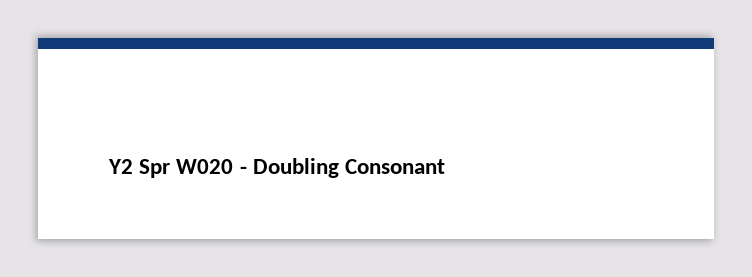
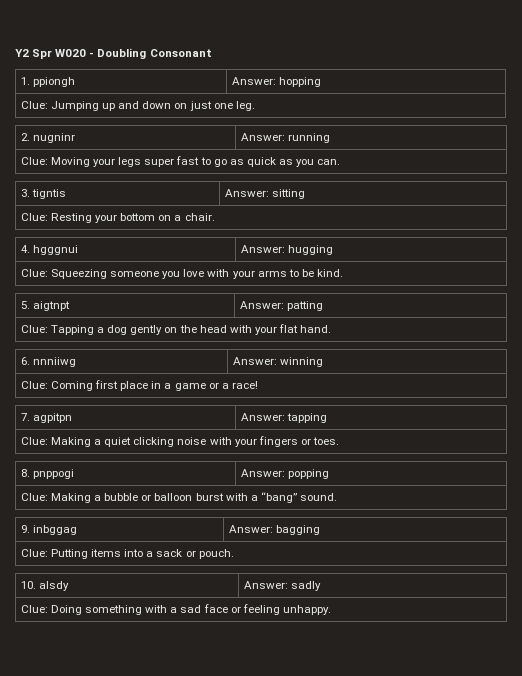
+ 1. ppiongh | Answer: hopping
+ Clue: Jumping up and down on just one leg.
+ 2. nugninr | Answer: running
+ Clue: Moving your legs super fast to go as quick as you can.
+ 3. tigntis | Answer: sitting
+ Clue: Resting your bottom on a chair.
+ 4. hgggnui | Answer: hugging
+ Clue: Squeezing someone you love with your arms to be kind.
+ 5. aigtnpt | Answer: patting
+ Clue: Tapping a dog gently on the head with your flat hand.
+ 6. nnniiwg | Answer: winning
+ Clue: Coming first place in a game or a race!
+ 7. agpitpn | Answer: tapping
+ Clue: Making a quiet clicking noise with your fingers or toes.
+ 8. pnppogi | Answer: popping
+ Clue: Making a bubble or balloon burst with a “bang” sound.
+ 9. inbggag | Answer: bagging
+ Clue: Putting items into a sack or pouch.
+ 10. alsdy | Answer: sadly
+ Clue: Doing something with a sad face or feeling unhappy.

